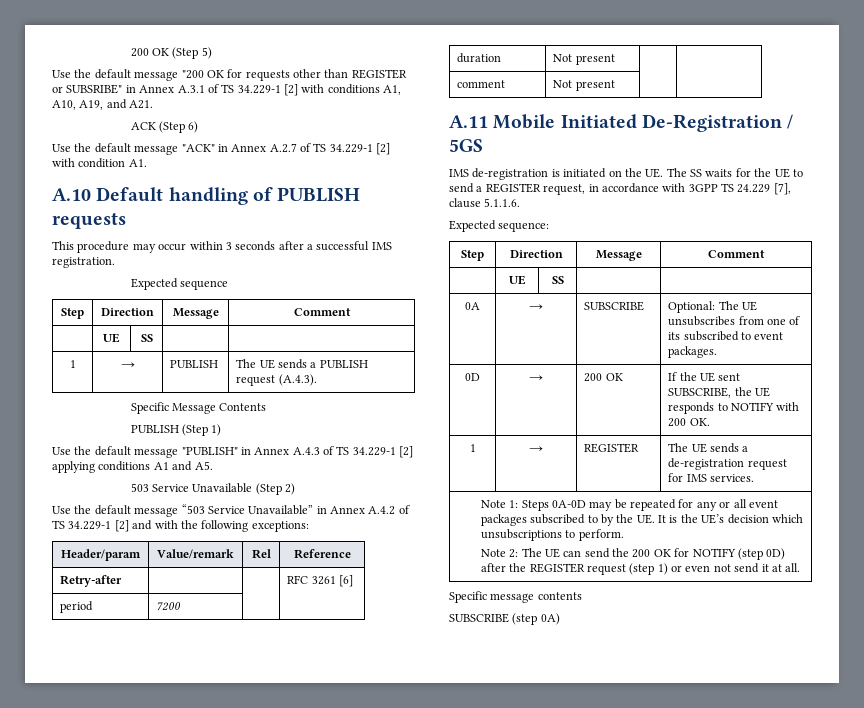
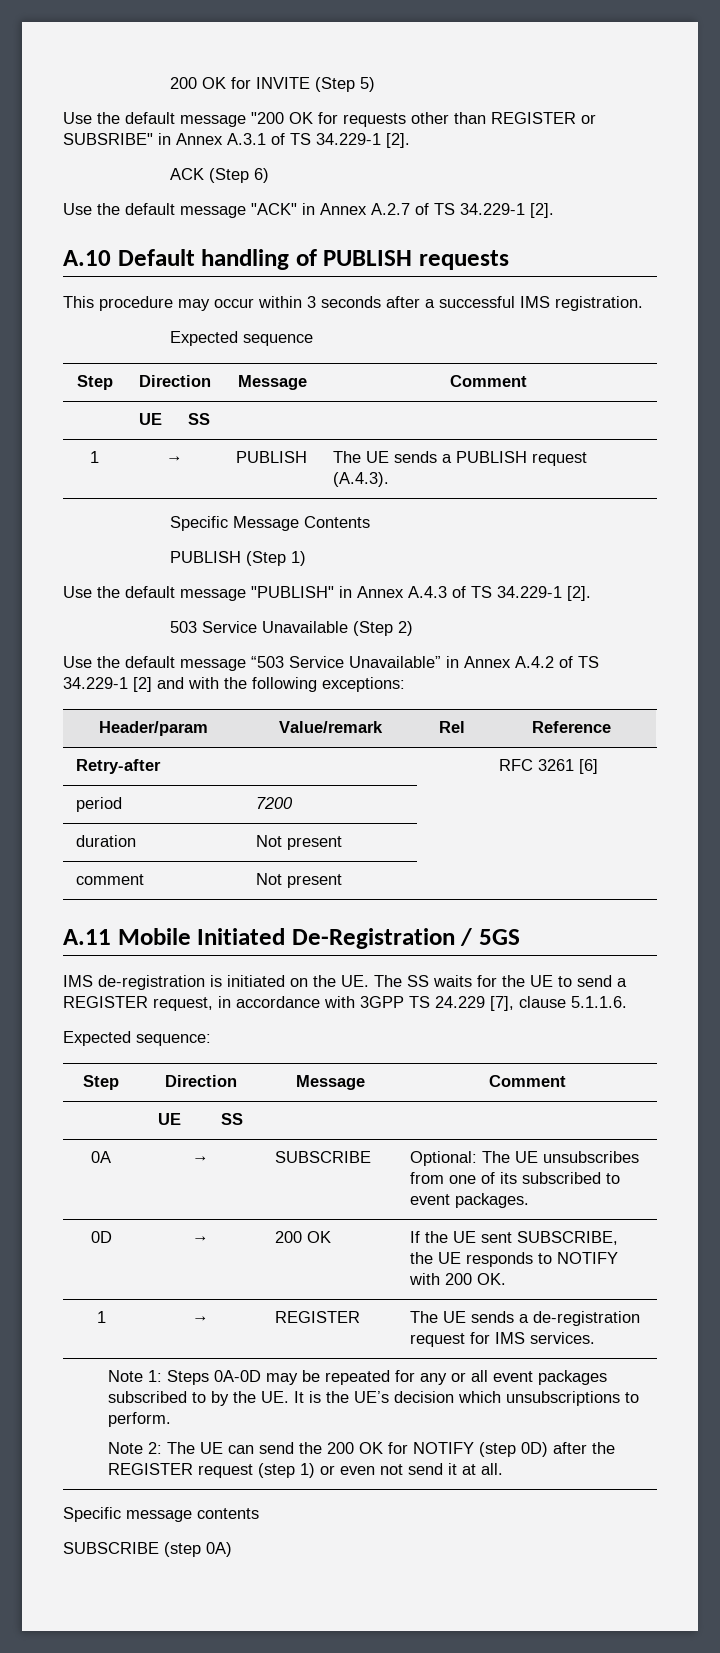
- 200 OK (Step 5)
+ 200 OK for INVITE (Step 5)
- Use the default message "200 OK for requests other than REGISTER or SUBSRIBE" in Annex A.3.1 of TS 34.229-1 [2] with conditions A1, A10, A19, and A21.
+ Use the default message "200 OK for requests other than REGISTER or SUBSRIBE" in Annex A.3.1 of TS 34.229-1 [2].
- Use the default message "ACK" in Annex A.2.7 of TS 34.229-1 [2] with condition A1.
+ Use the default message "ACK" in Annex A.2.7 of TS 34.229-1 [2].
- Use the default message "PUBLISH" in Annex A.4.3 of TS 34.229-1 [2] applying conditions A1 and A5.
+ Use the default message "PUBLISH" in Annex A.4.3 of TS 34.229-1 [2].

